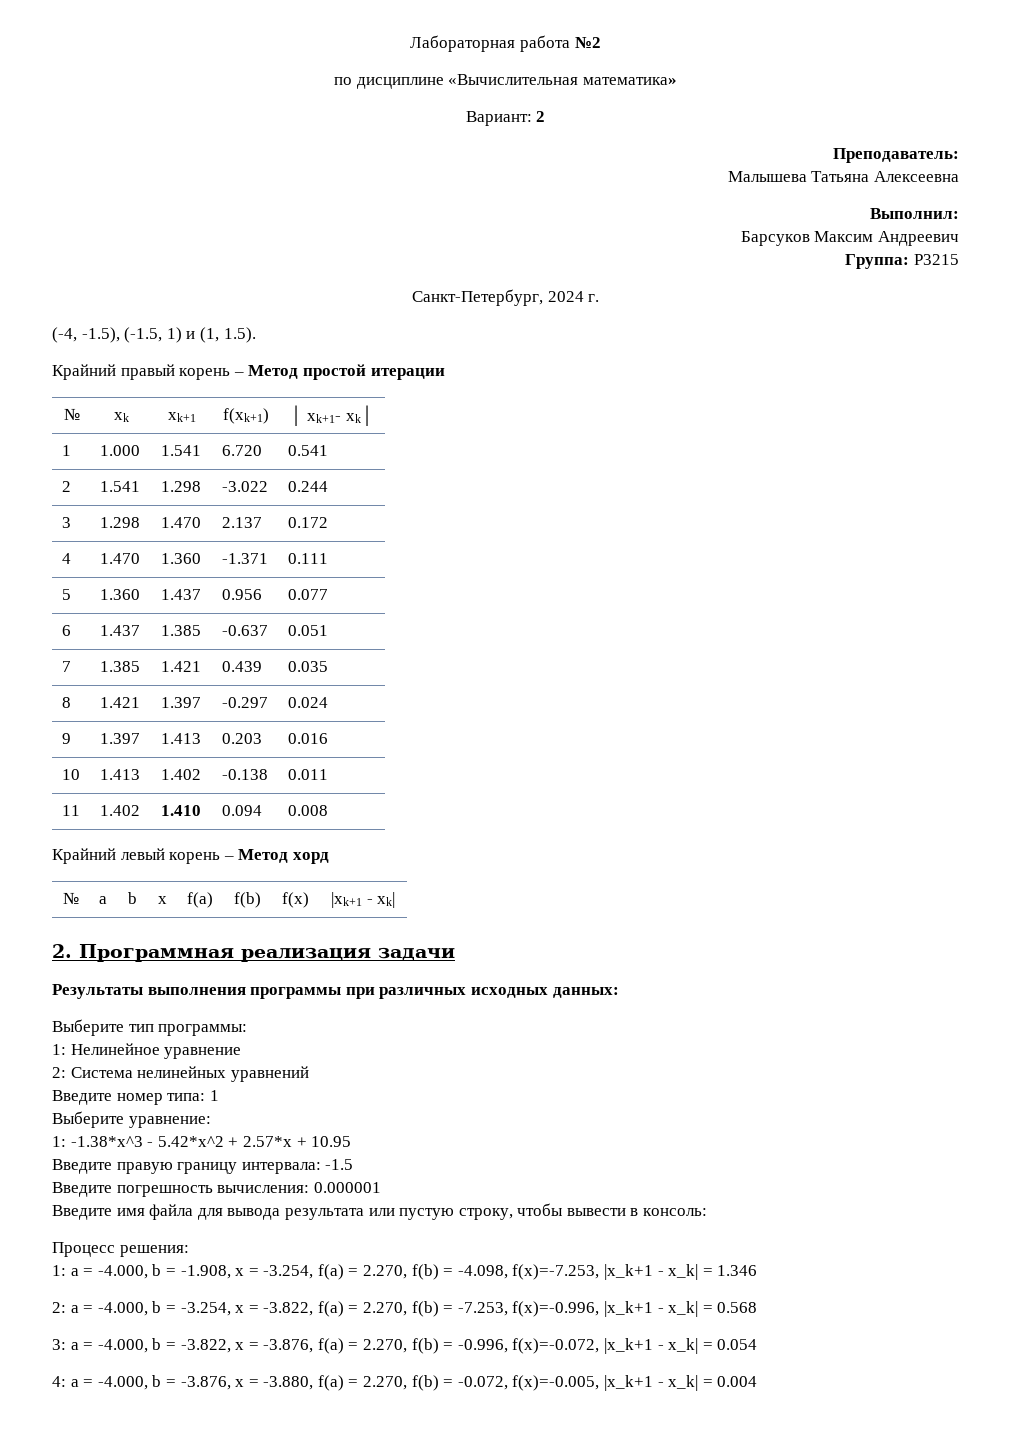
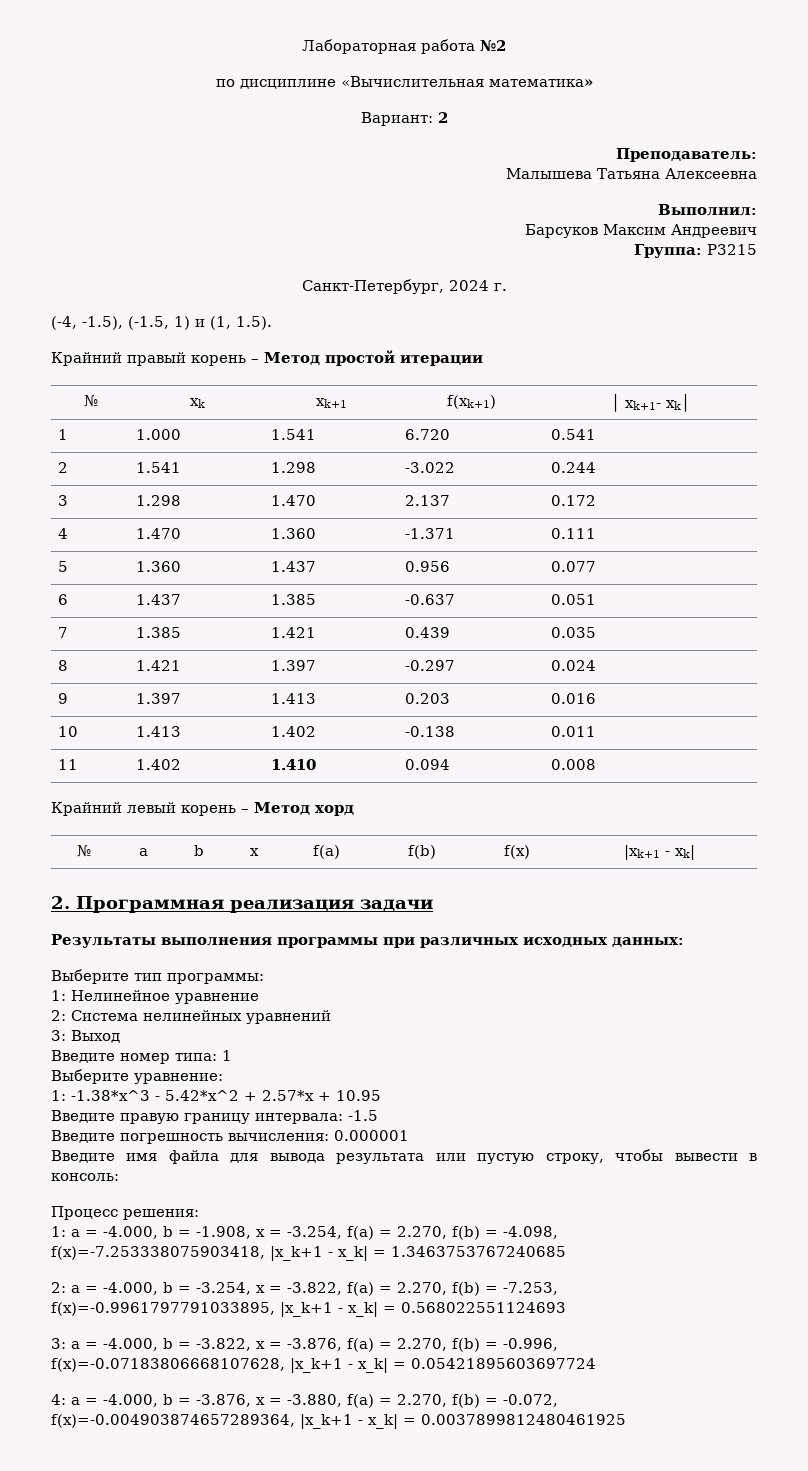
+ 3: Выход
- 1: a = -4.000, b = -1.908, x = -3.254, f(a) = 2.270, f(b) = -4.098, f(x)=-7.253, |x_k+1 - x_k| = 1.346
+ 1: a = -4.000, b = -1.908, x = -3.254, f(a) = 2.270, f(b) = -4.098, f(x)=-7.253338075903418, |x_k+1 - x_k| = 1.3463753767240685
- 2: a = -4.000, b = -3.254, x = -3.822, f(a) = 2.270, f(b) = -7.253, f(x)=-0.996, |x_k+1 - x_k| = 0.568
+ 2: a = -4.000, b = -3.254, x = -3.822, f(a) = 2.270, f(b) = -7.253, f(x)=-0.9961797791033895, |x_k+1 - x_k| = 0.568022551124693
- 3: a = -4.000, b = -3.822, x = -3.876, f(a) = 2.270, f(b) = -0.996, f(x)=-0.072, |x_k+1 - x_k| = 0.054
+ 3: a = -4.000, b = -3.822, x = -3.876, f(a) = 2.270, f(b) = -0.996, f(x)=-0.07183806668107628, |x_k+1 - x_k| = 0.05421895603697724
- 4: a = -4.000, b = -3.876, x = -3.880, f(a) = 2.270, f(b) = -0.072, f(x)=-0.005, |x_k+1 - x_k| = 0.004
+ 4: a = -4.000, b = -3.876, x = -3.880, f(a) = 2.270, f(b) = -0.072, f(x)=-0.004903874657289364, |x_k+1 - x_k| = 0.0037899812480461925

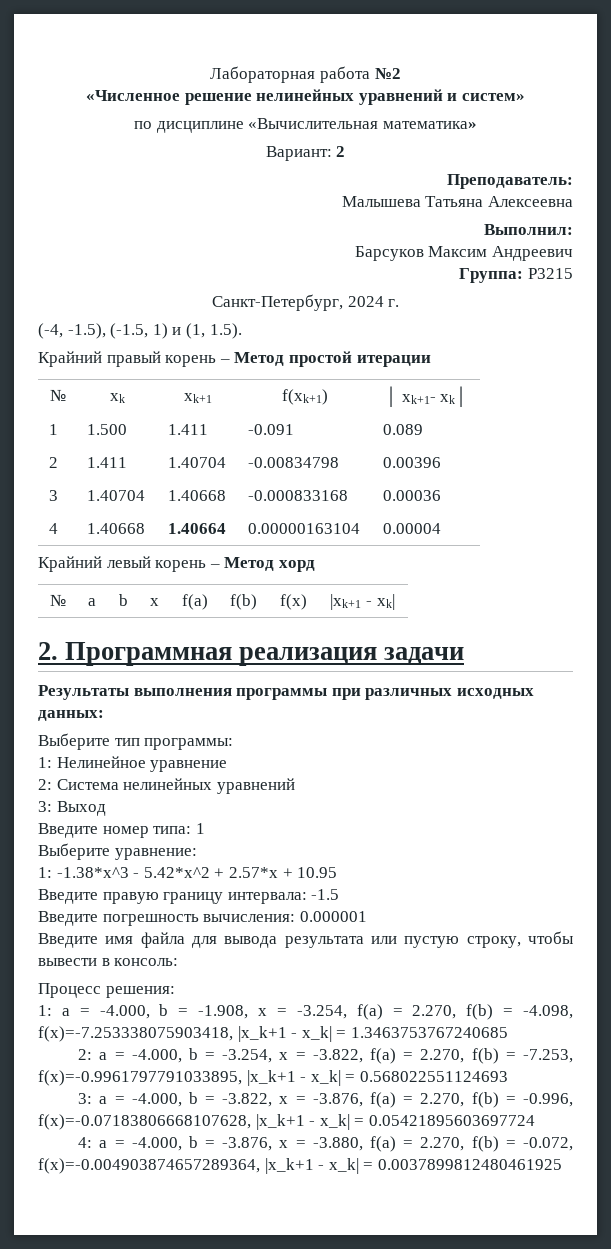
+ «Численное решение нелинейных уравнений и систем»
- 1 | 1.000 | 1.541 | 6.720 | 0.541
- 2 | 1.541 | 1.298 | -3.022 | 0.244
- 3 | 1.298 | 1.470 | 2.137 | 0.172
- 4 | 1.470 | 1.360 | -1.371 | 0.111
- 5 | 1.360 | 1.437 | 0.956 | 0.077
- 6 | 1.437 | 1.385 | -0.637 | 0.051
- 7 | 1.385 | 1.421 | 0.439 | 0.035
- 8 | 1.421 | 1.397 | -0.297 | 0.024
- 9 | 1.397 | 1.413 | 0.203 | 0.016
- 10 | 1.413 | 1.402 | -0.138 | 0.011
- 11 | 1.402 | 1.410 | 0.094 | 0.008
+ 1 | 1.500 | 1.411 | -0.091 | 0.089
+ 2 | 1.411 | 1.40704 | -0.00834798 | 0.00396
+ 3 | 1.40704 | 1.40668 | -0.000833168 | 0.00036
+ 4 | 1.40668 | 1.40664 | 0.00000163104 | 0.00004

